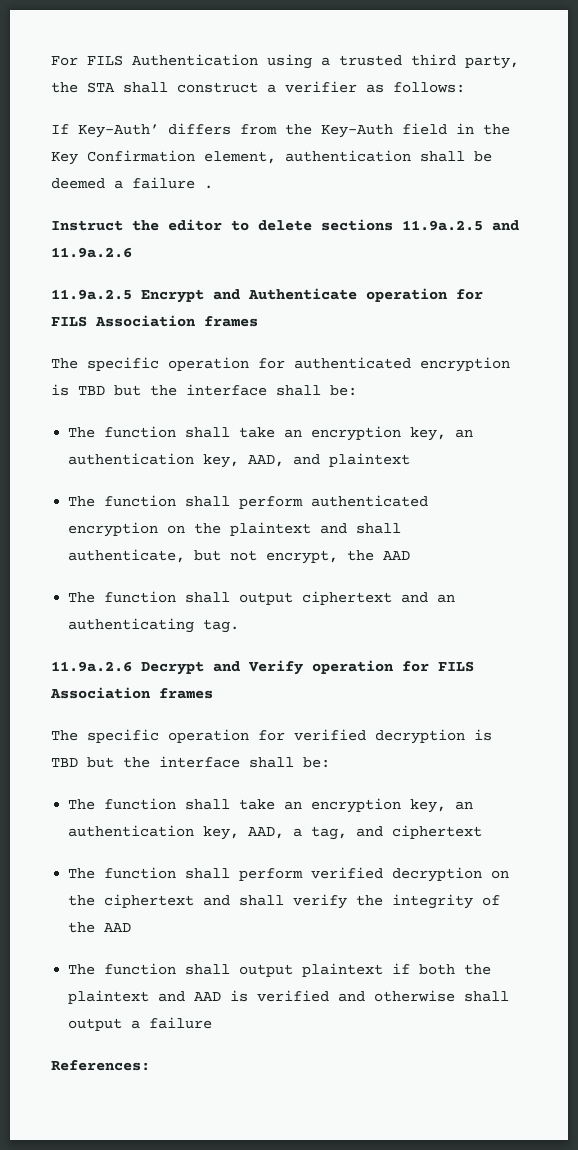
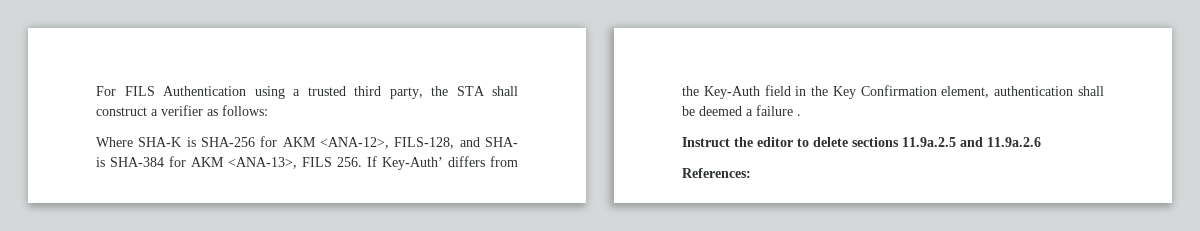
- If Key-Auth’ differs from the Key-Auth field in the Key Confirmation element, authentication shall be deemed a failure .
+ Where SHA-K is SHA-256 for AKM <ANA-12>, FILS-128, and SHA- is SHA-384 for AKM <ANA-13>, FILS 256. If Key-Auth’ differs from the Key-Auth field in the Key Confirmation element, authentication shall be deemed a failure .
- 11.9a.2.5 Encrypt and Authenticate operation for FILS Association frames
- The specific operation for authenticated encryption is TBD but the interface shall be:
- The function shall take an encryption key, an authentication key, AAD, and plaintext
- The function shall perform authenticated encryption on the plaintext and shall authenticate, but not encrypt, the AAD
- The function shall output ciphertext and an authenticating tag.
- 11.9a.2.6 Decrypt and Verify operation for FILS Association frames
- The specific operation for verified decryption is TBD but the interface shall be:
- The function shall take an encryption key, an authentication key, AAD, a tag, and ciphertext
- The function shall perform verified decryption on the ciphertext and shall verify the integrity of the AAD
- The function shall output plaintext if both the plaintext and AAD is verified and otherwise shall output a failure

